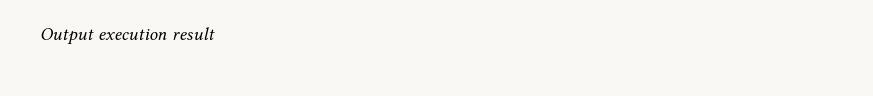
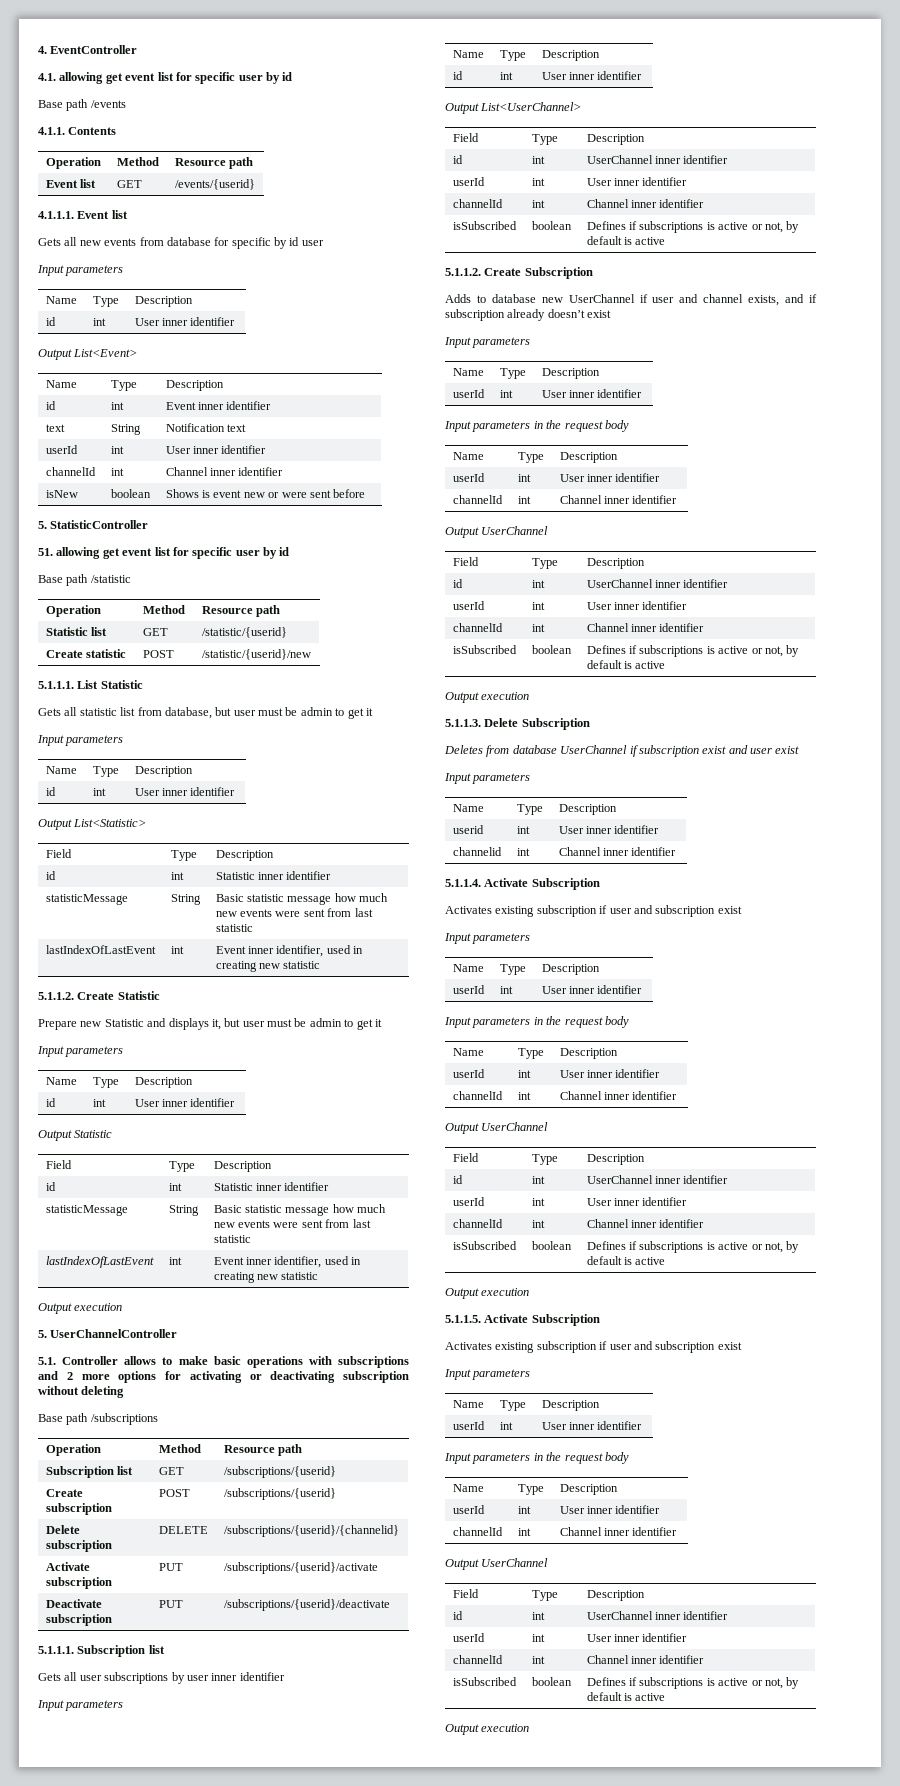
- Output execution result
+ 4. EventController
+ 4.1. allowing get event list for specific user by id
+ Base path /events
+ 4.1.1. Contents
+ Operation | Method | Resource path
+ Event list | GET | /events/{userid}
+ 4.1.1.1. Event list
+ Gets all new events from database for specific by id user
+ Input parameters
+ Name | Type | Description
+ id | int | User inner identifier
+ Output List<Event>
+ Name | Type | Description
+ id | int | Event inner identifier
+ text | String | Notification text
+ userId | int | User inner identifier
+ channelId | int | Channel inner identifier
+ isNew | boolean | Shows is event new or were sent before
+ 5. StatisticController
+ 51. allowing get event list for specific user by id
+ Base path /statistic
+ Operation | Method | Resource path
+ Statistic list | GET | /statistic/{userid}
+ Create statistic | POST | /statistic/{userid}/new
+ 5.1.1.1. List Statistic
+ Gets all statistic list from database, but user must be admin to get it
+ Input parameters
+ Name | Type | Description
+ id | int | User inner identifier
+ Output List<Statistic>
+ Field | Type | Description
+ id | int | Statistic inner identifier
+ statisticMessage | String | Basic statistic message how much new events were sent from last statistic
+ lastIndexOfLastEvent | int | Event inner identifier, used in creating new statistic
+ 5.1.1.2. Create Statistic
+ Prepare new Statistic and displays it, but user must be admin to get it
+ Input parameters
+ Name | Type | Description
+ id | int | User inner identifier
+ Output Statistic
+ Field | Type | Description
+ id | int | Statistic inner identifier
+ statisticMessage | String | Basic statistic message how much new events were sent from last statistic
+ lastIndexOfLastEvent | int | Event inner identifier, used in creating new statistic
+ Output execution
+ 5. UserChannelController
+ 5.1. Controller allows to make basic operations with subscriptions and 2 more options for activating or deactivating subscription without deleting
+ Base path /subscriptions
+ Operation | Method | Resource path
+ Subscription list | GET | /subscriptions/{userid}
+ Create subscription | POST | /subscriptions/{userid}
+ Delete subscription | DELETE | /subscriptions/{userid}/{channelid}
+ Activate subscription | PUT | /subscriptions/{userid}/activate
+ Deactivate subscription | PUT | /subscriptions/{userid}/deactivate
+ 5.1.1.1. Subscription list
+ Gets all user subscriptions by user inner identifier
+ Input parameters
+ Name | Type | Description
+ id | int | User inner identifier
+ Output List<UserChannel>
+ Field | Type | Description
+ id | int | UserChannel inner identifier
+ userId | int | User inner identifier
+ channelId | int | Channel inner identifier
+ isSubscribed | boolean | Defines if subscriptions is active or not, by default is active
+ 5.1.1.2. Create Subscription
+ Adds to database new UserChannel if user and channel exists, and if subscription already doesn’t exist
+ Input parameters
+ Name | Type | Description
+ userId | int | User inner identifier
+ Input parameters in the request body
+ Name | Type | Description
+ userId | int | User inner identifier
+ channelId | int | Channel inner identifier
+ Output UserChannel
+ Field | Type | Description
+ id | int | UserChannel inner identifier
+ userId | int | User inner identifier
+ channelId | int | Channel inner identifier
+ isSubscribed | boolean | Defines if subscriptions is active or not, by default is active
+ Output execution
+ 5.1.1.3. Delete Subscription
+ Deletes from database UserChannel if subscription exist and user exist
+ Input parameters
+ Name | Type | Description
+ userid | int | User inner identifier
+ channelid | int | Channel inner identifier
+ 5.1.1.4. Activate Subscription
+ Activates existing subscription if user and subscription exist
+ Input parameters
+ Name | Type | Description
+ userId | int | User inner identifier
+ Input parameters in the request body
+ Name | Type | Description
+ userId | int | User inner identifier
+ channelId | int | Channel inner identifier
+ Output UserChannel
+ Field | Type | Description
+ id | int | UserChannel inner identifier
+ userId | int | User inner identifier
+ channelId | int | Channel inner identifier
+ isSubscribed | boolean | Defines if subscriptions is active or not, by default is active
+ Output execution
+ 5.1.1.5. Activate Subscription
+ Activates existing subscription if user and subscription exist
+ Input parameters
+ Name | Type | Description
+ userId | int | User inner identifier
+ Input parameters in the request body
+ Name | Type | Description
+ userId | int | User inner identifier
+ channelId | int | Channel inner identifier
+ Output UserChannel
+ Field | Type | Description
+ id | int | UserChannel inner identifier
+ userId | int | User inner identifier
+ channelId | int | Channel inner identifier
+ isSubscribed | boolean | Defines if subscriptions is active or not, by default is active
+ Output execution

